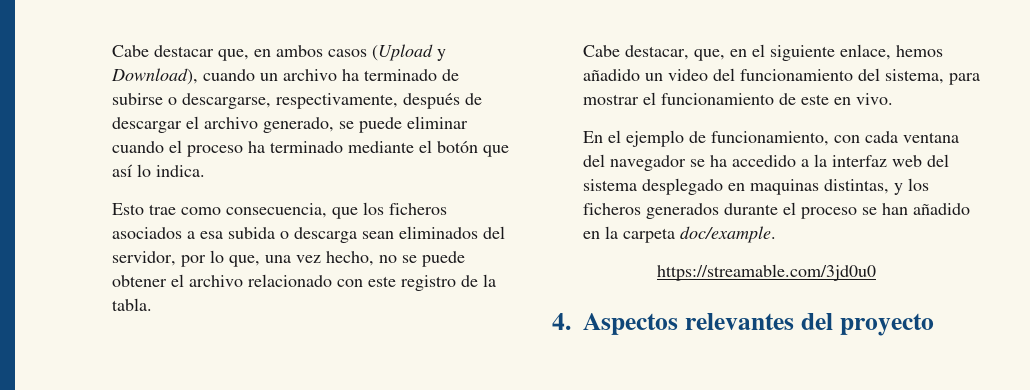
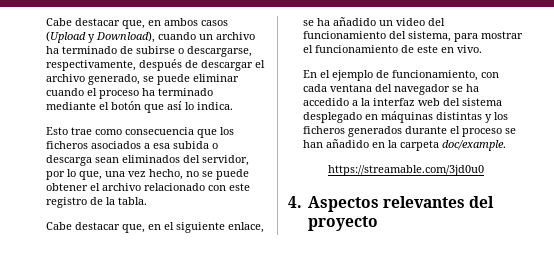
- Esto trae como consecuencia, que los ficheros asociados a esa subida o descarga sean eliminados del servidor, por lo que, una vez hecho, no se puede obtener el archivo relacionado con este registro de la tabla.
+ Esto trae como consecuencia que los ficheros asociados a esa subida o descarga sean eliminados del servidor, por lo que, una vez hecho, no se puede obtener el archivo relacionado con este registro de la tabla.
- Cabe destacar, que, en el siguiente enlace, hemos añadido un video del funcionamiento del sistema, para mostrar el funcionamiento de este en vivo.
+ Cabe destacar que, en el siguiente enlace, se ha añadido un video del funcionamiento del sistema, para mostrar el funcionamiento de este en vivo.
- En el ejemplo de funcionamiento, con cada ventana del navegador se ha accedido a la interfaz web del sistema desplegado en maquinas distintas, y los ficheros generados durante el proceso se han añadido en la carpeta doc/example.
+ En el ejemplo de funcionamiento, con cada ventana del navegador se ha accedido a la interfaz web del sistema desplegado en máquinas distintas y los ficheros generados durante el proceso se han añadido en la carpeta doc/example.

